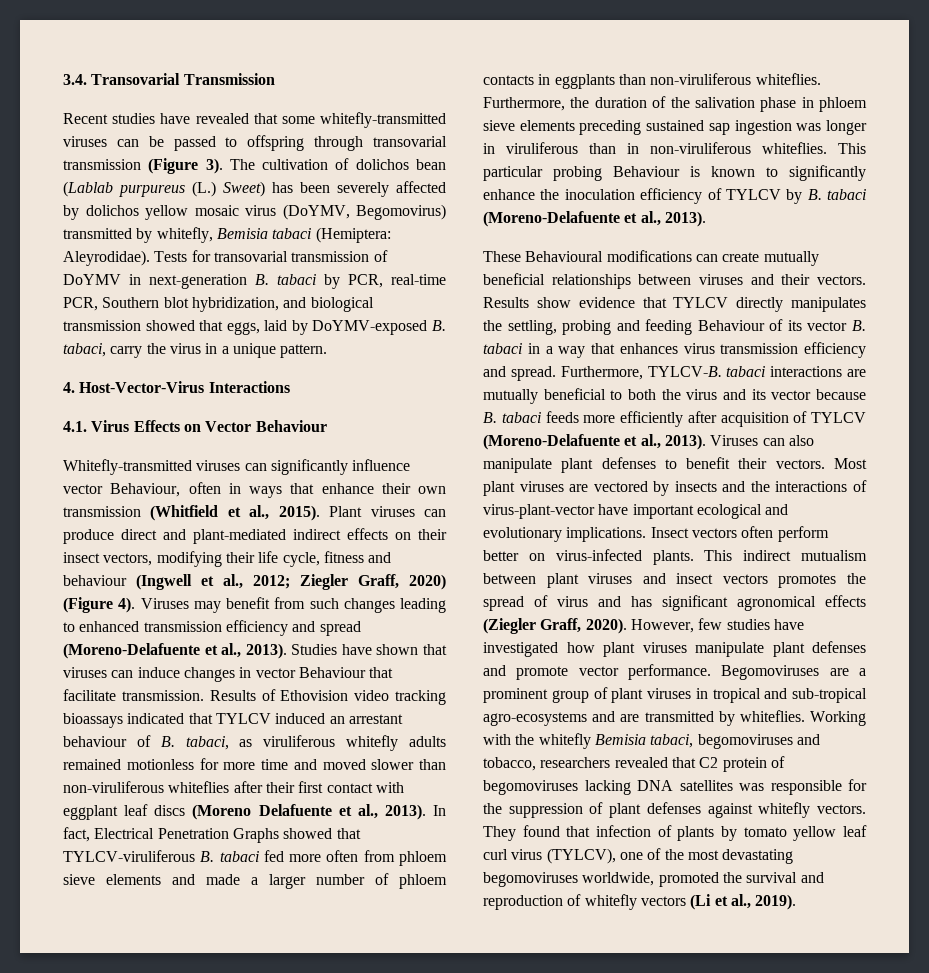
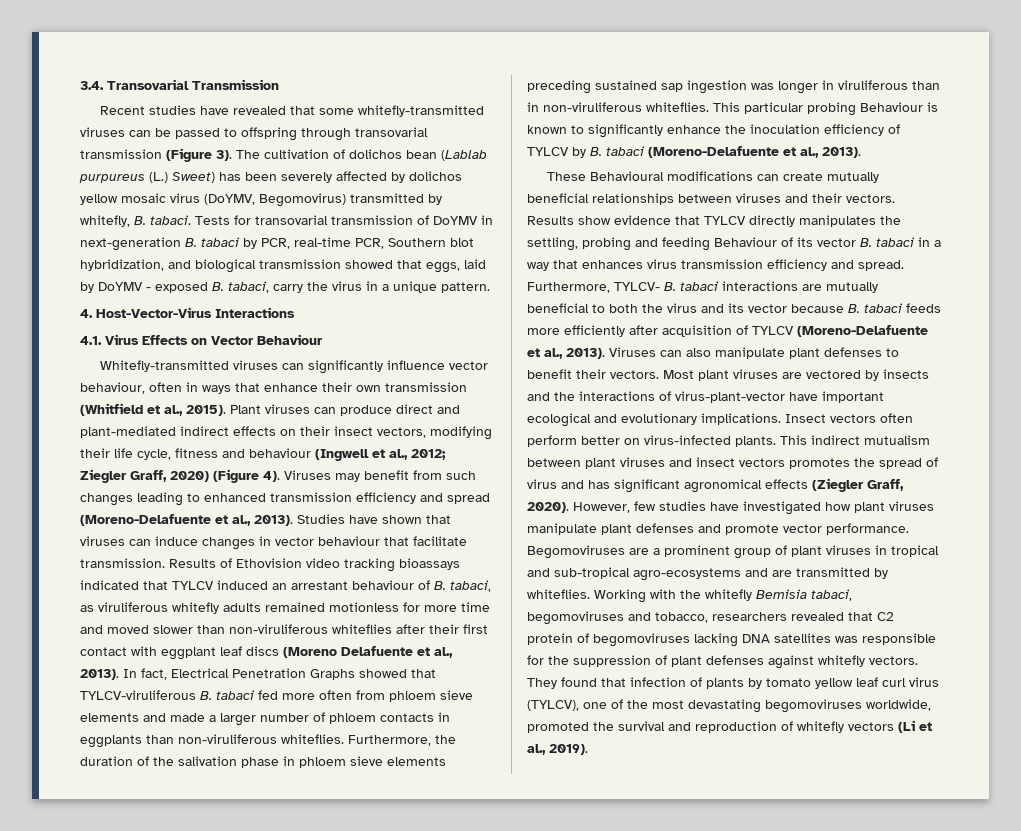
- The cultivation of dolichos bean (Lablab purpureus (L.) Sweet) has been severely affected by dolichos yellow mosaic virus (DoYMV, Begomovirus) transmitted by whitefly, Bemisia tabaci (Hemiptera: Aleyrodidae).
+ The cultivation of dolichos bean (Lablab purpureus (L.) Sweet) has been severely affected by dolichos yellow mosaic virus (DoYMV, Begomovirus) transmitted by whitefly, B. tabaci.
- Tests for transovarial transmission of DoYMV in next-generation B. tabaci by PCR, real-time PCR, Southern blot hybridization, and biological transmission showed that eggs, laid by DoYMV-exposed B. tabaci, carry the virus in a unique pattern.
+ Tests for transovarial transmission of DoYMV in next-generation B. tabaci by PCR, real-time PCR, Southern blot hybridization, and biological transmission showed that eggs, laid by DoYMV - exposed B. tabaci, carry the virus in a unique pattern.
- Whitefly-transmitted viruses can significantly influence vector Behaviour, often in ways that enhance their own transmission (Whitfield et al., 2015).
+ Whitefly-transmitted viruses can significantly influence vector behaviour, often in ways that enhance their own transmission (Whitfield et al., 2015).
- Studies have shown that viruses can induce changes in vector Behaviour that facilitate transmission.
+ Studies have shown that viruses can induce changes in vector behaviour that facilitate transmission.
- Furthermore, TYLCV-B. tabaci interactions are mutually beneficial to both the virus and its vector because B. tabaci feeds more efficiently after acquisition of TYLCV (Moreno-Delafuente et al., 2013).
+ Furthermore, TYLCV- B. tabaci interactions are mutually beneficial to both the virus and its vector because B. tabaci feeds more efficiently after acquisition of TYLCV (Moreno-Delafuente et al., 2013).

